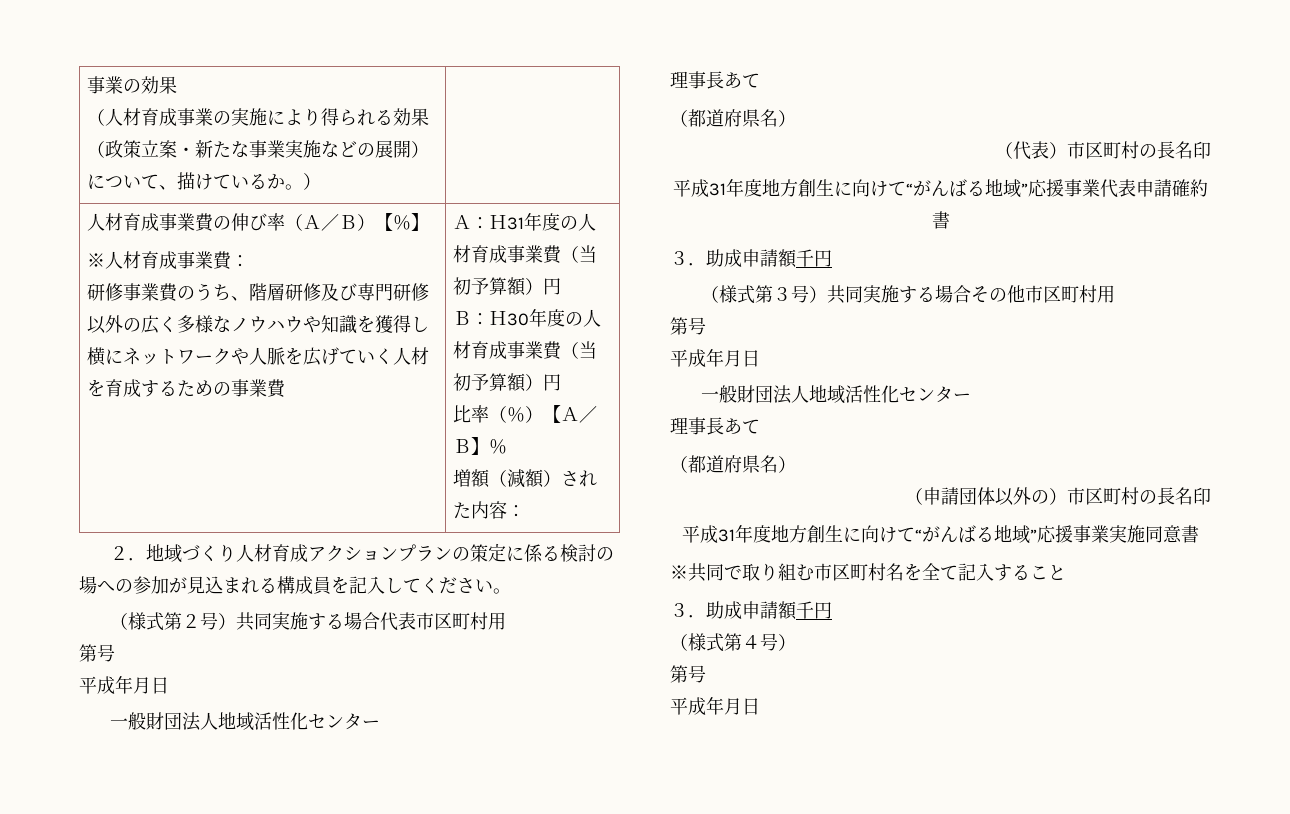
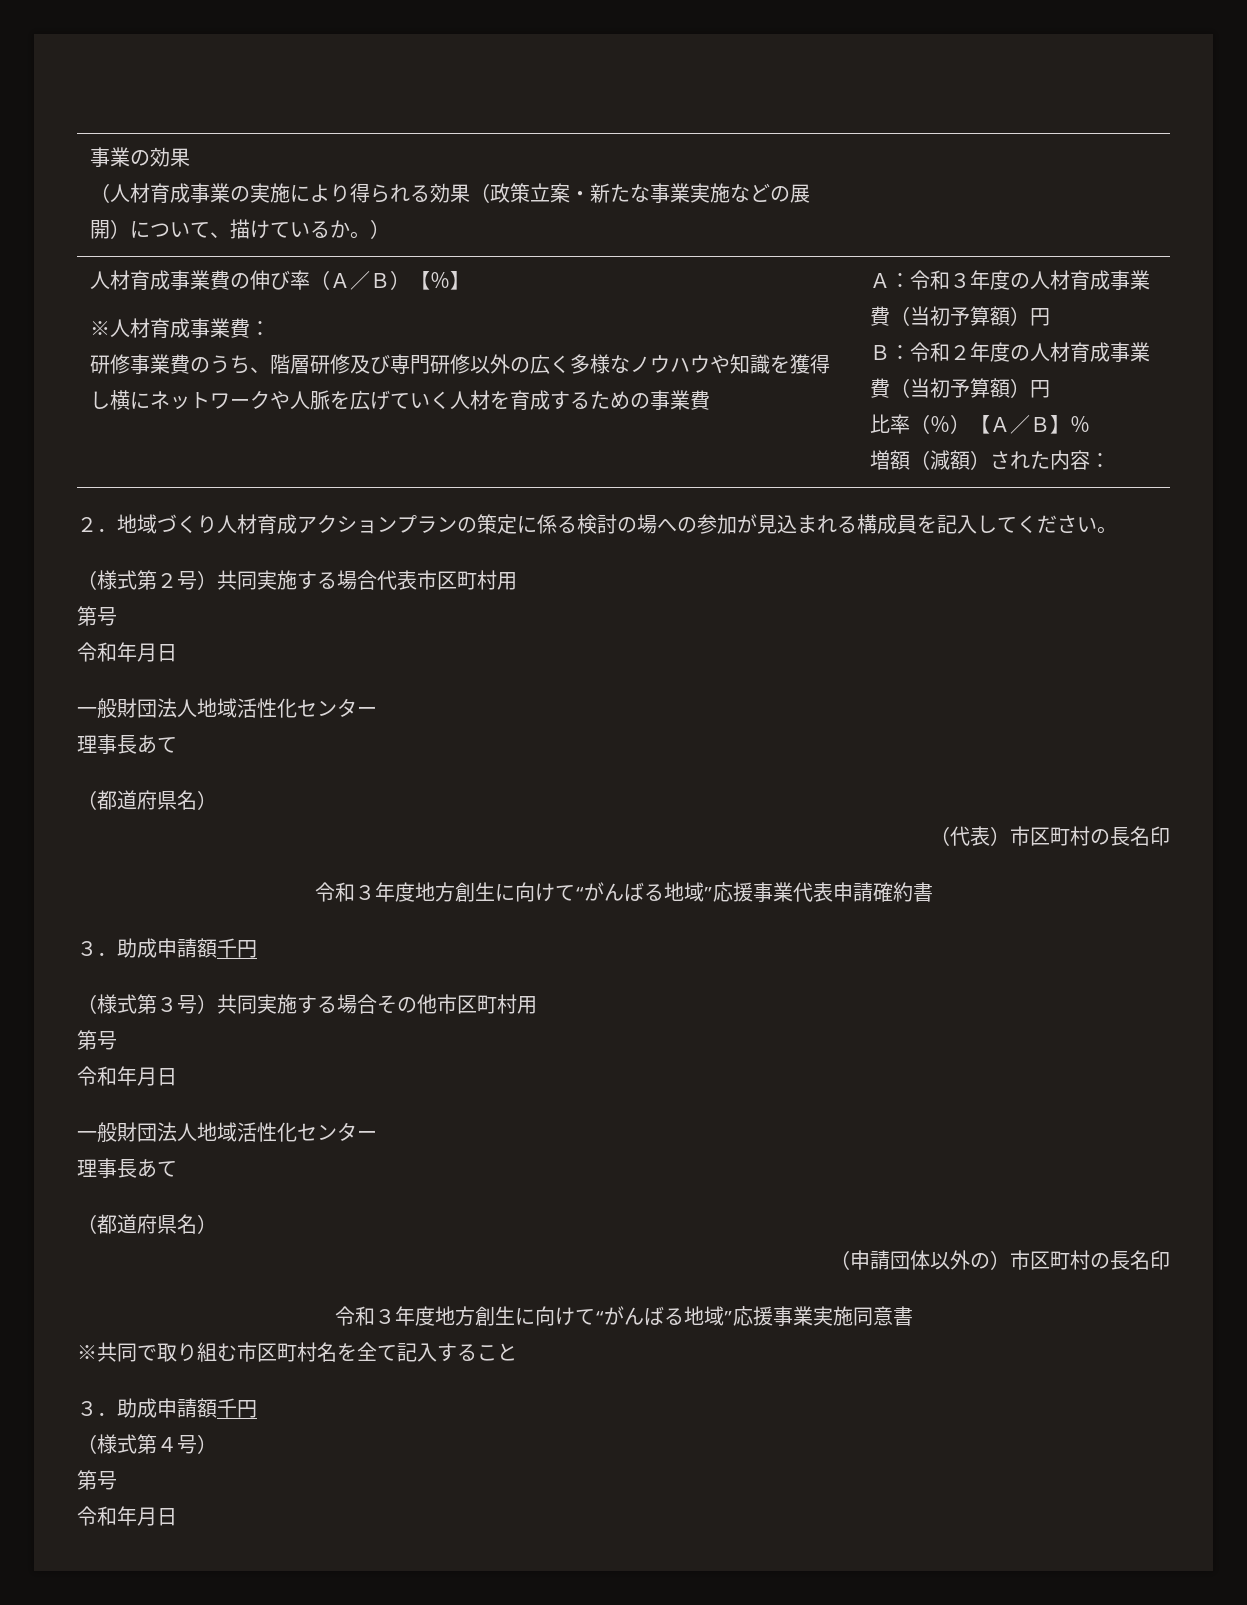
- Ａ：Ｈ31年度の人材育成事業費（当初予算額）円
+ Ａ：令和３年度の人材育成事業費（当初予算額）円
- Ｂ：Ｈ30年度の人材育成事業費（当初予算額）円
+ Ｂ：令和２年度の人材育成事業費（当初予算額）円
  （様式第２号）共同実施する場合代表市区町村用
  第号
- 平成年月日
+ 令和年月日
- 平成31年度地方創生に向けて“がんばる地域”応援事業代表申請確約書
+ 令和３年度地方創生に向けて“がんばる地域”応援事業代表申請確約書
  （様式第３号）共同実施する場合その他市区町村用
  第号
- 平成年月日
+ 令和年月日
- 平成31年度地方創生に向けて“がんばる地域”応援事業実施同意書
+ 令和３年度地方創生に向けて“がんばる地域”応援事業実施同意書
  （様式第４号）
  第号
- 平成年月日
+ 令和年月日

